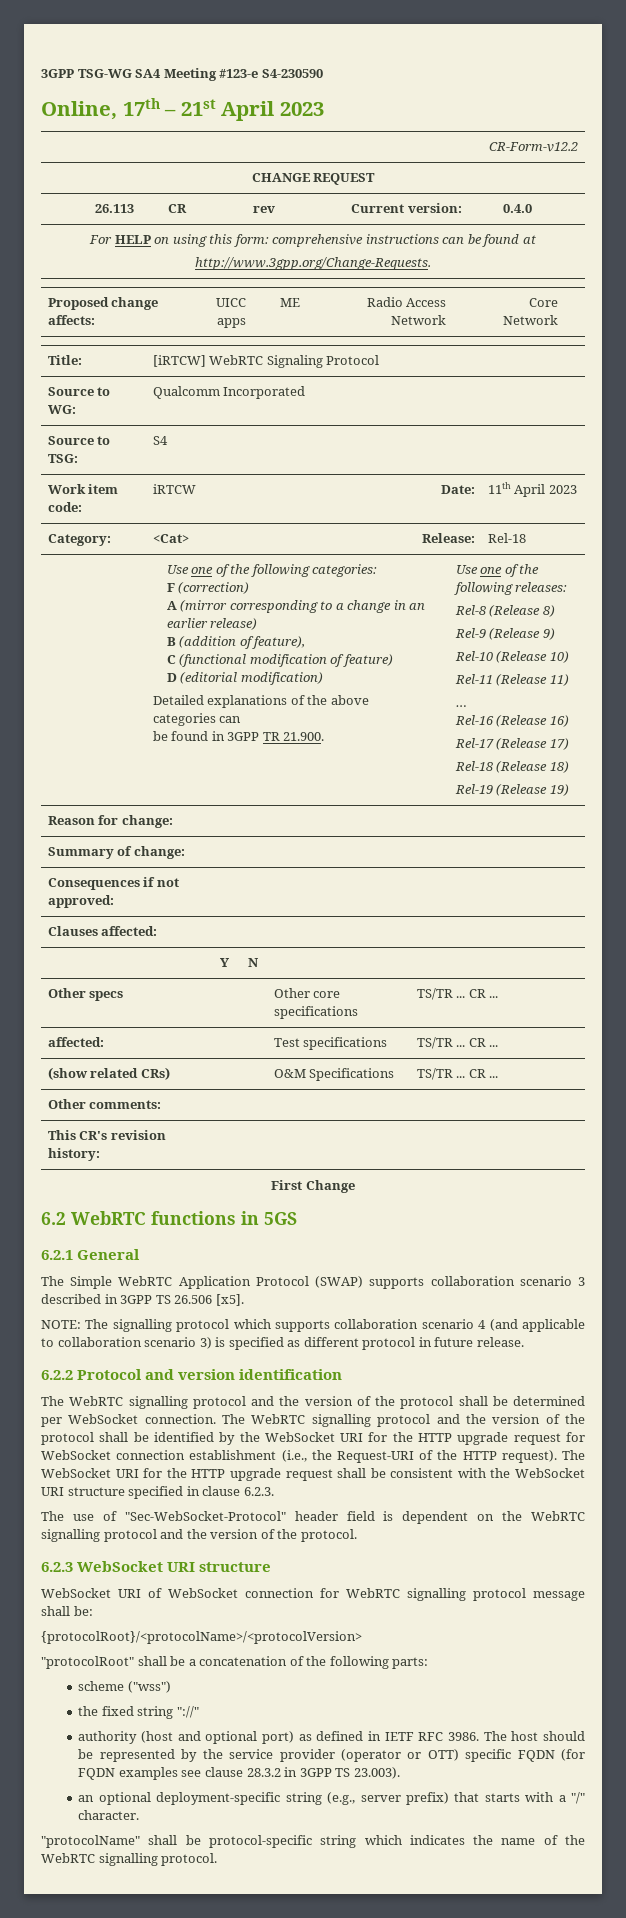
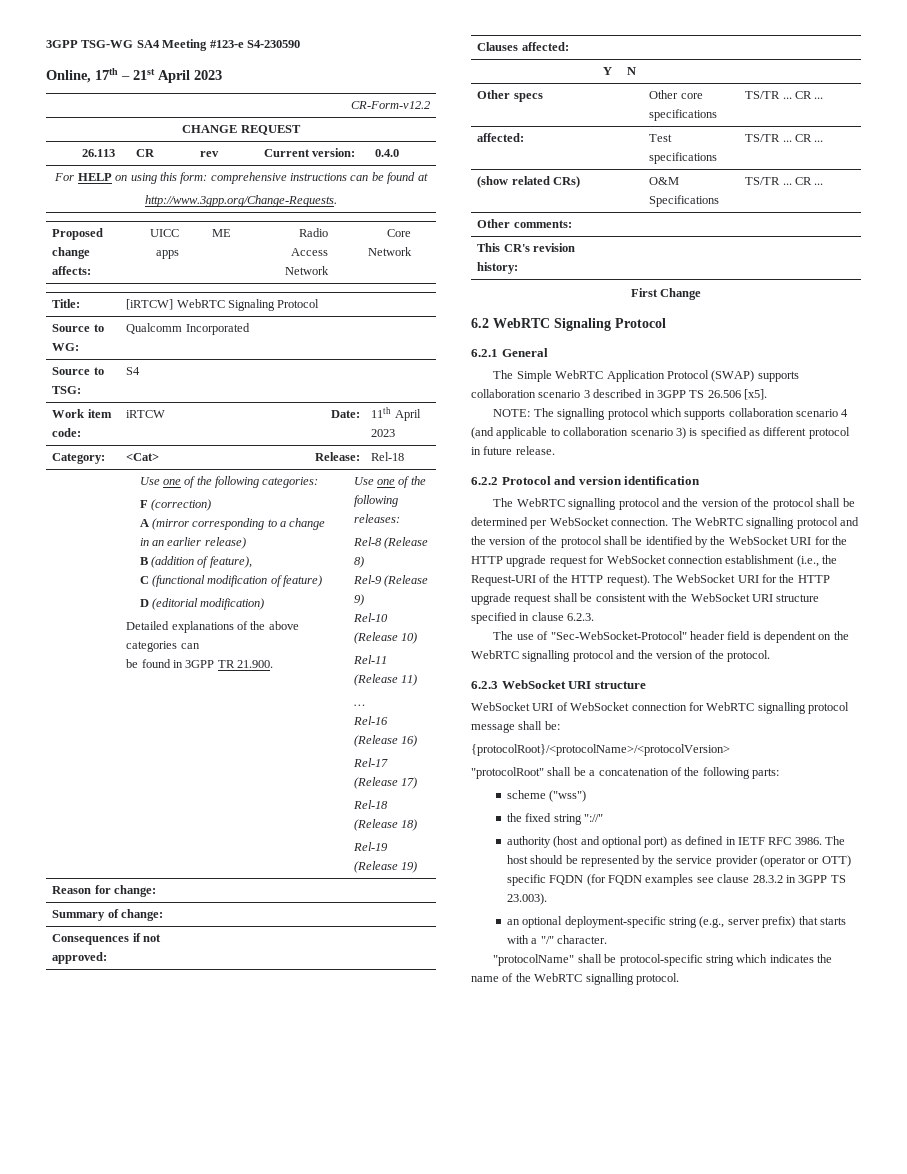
- 6.2 WebRTC functions in 5GS
+ 6.2 WebRTC Signaling Protocol

